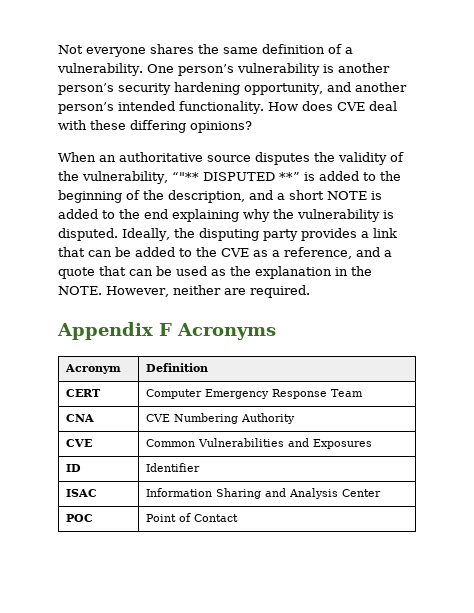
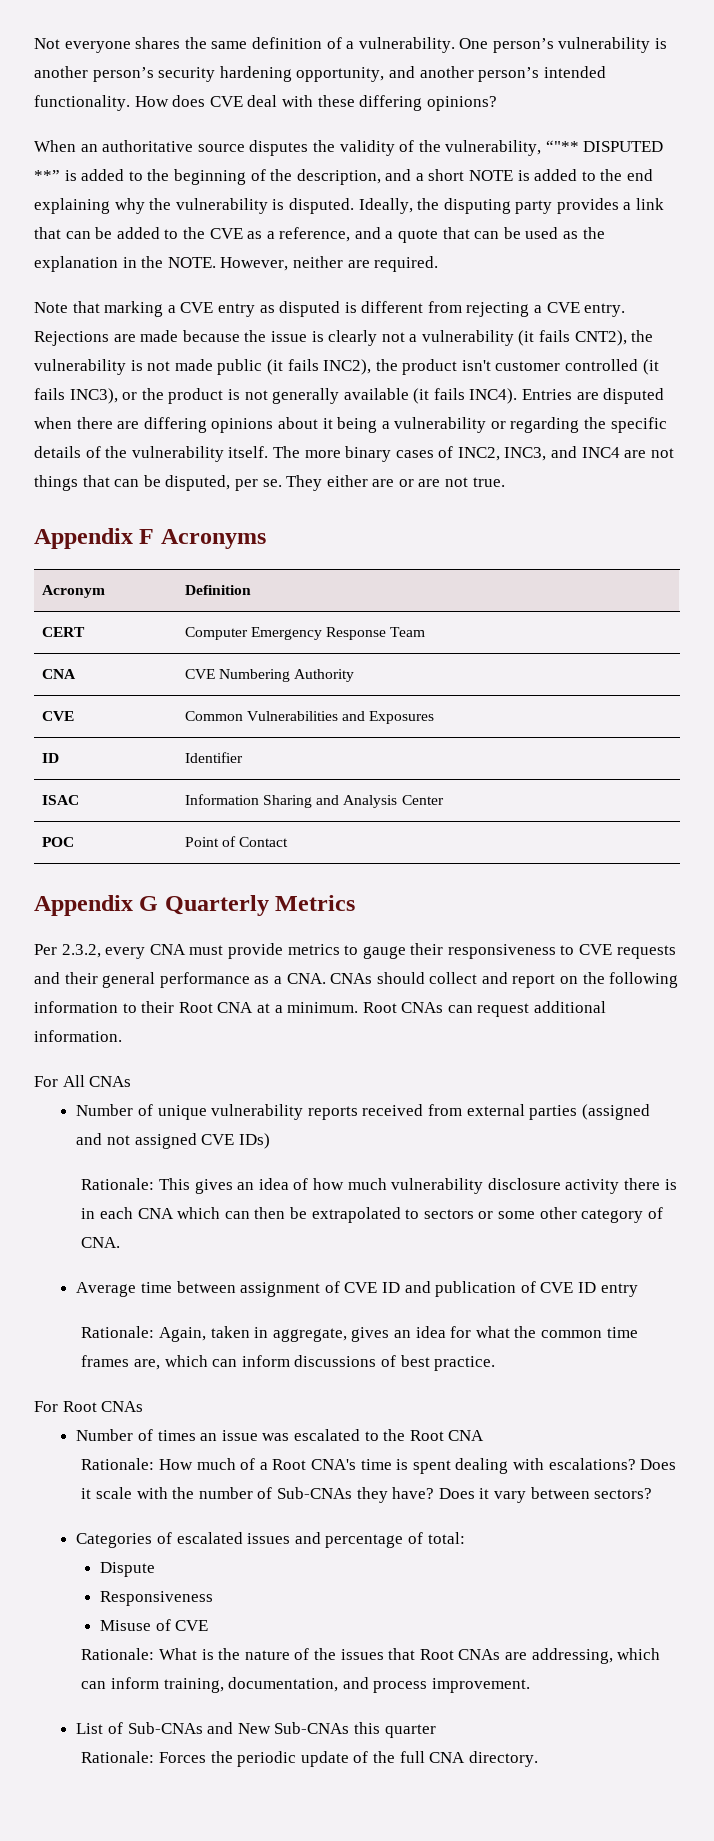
+ Note that marking a CVE entry as disputed is different from rejecting a CVE entry. Rejections are made because the issue is clearly not a vulnerability (it fails CNT2), the vulnerability is not made public (it fails INC2), the product isn't customer controlled (it fails INC3), or the product is not generally available (it fails INC4). Entries are disputed when there are differing opinions about it being a vulnerability or regarding the specific details of the vulnerability itself. The more binary cases of INC2, INC3, and INC4 are not things that can be disputed, per se. They either are or are not true.
+ Appendix G Quarterly Metrics
+ Per 2.3.2, every CNA must provide metrics to gauge their responsiveness to CVE requests and their general performance as a CNA. CNAs should collect and report on the following information to their Root CNA at a minimum. Root CNAs can request additional information.
+ For All CNAs
+ Number of unique vulnerability reports received from external parties (assigned and not assigned CVE IDs)
+ Rationale: This gives an idea of how much vulnerability disclosure activity there is in each CNA which can then be extrapolated to sectors or some other category of CNA.
+ Average time between assignment of CVE ID and publication of CVE ID entry
+ Rationale: Again, taken in aggregate, gives an idea for what the common time frames are, which can inform discussions of best practice.
+ For Root CNAs
+ Number of times an issue was escalated to the Root CNA
+ Rationale: How much of a Root CNA's time is spent dealing with escalations? Does it scale with the number of Sub-CNAs they have? Does it vary between sectors?
+ Categories of escalated issues and percentage of total:
+ Dispute
+ Responsiveness
+ Misuse of CVE
+ Rationale: What is the nature of the issues that Root CNAs are addressing, which can inform training, documentation, and process improvement.
+ List of Sub-CNAs and New Sub-CNAs this quarter
+ Rationale: Forces the periodic update of the full CNA directory.

